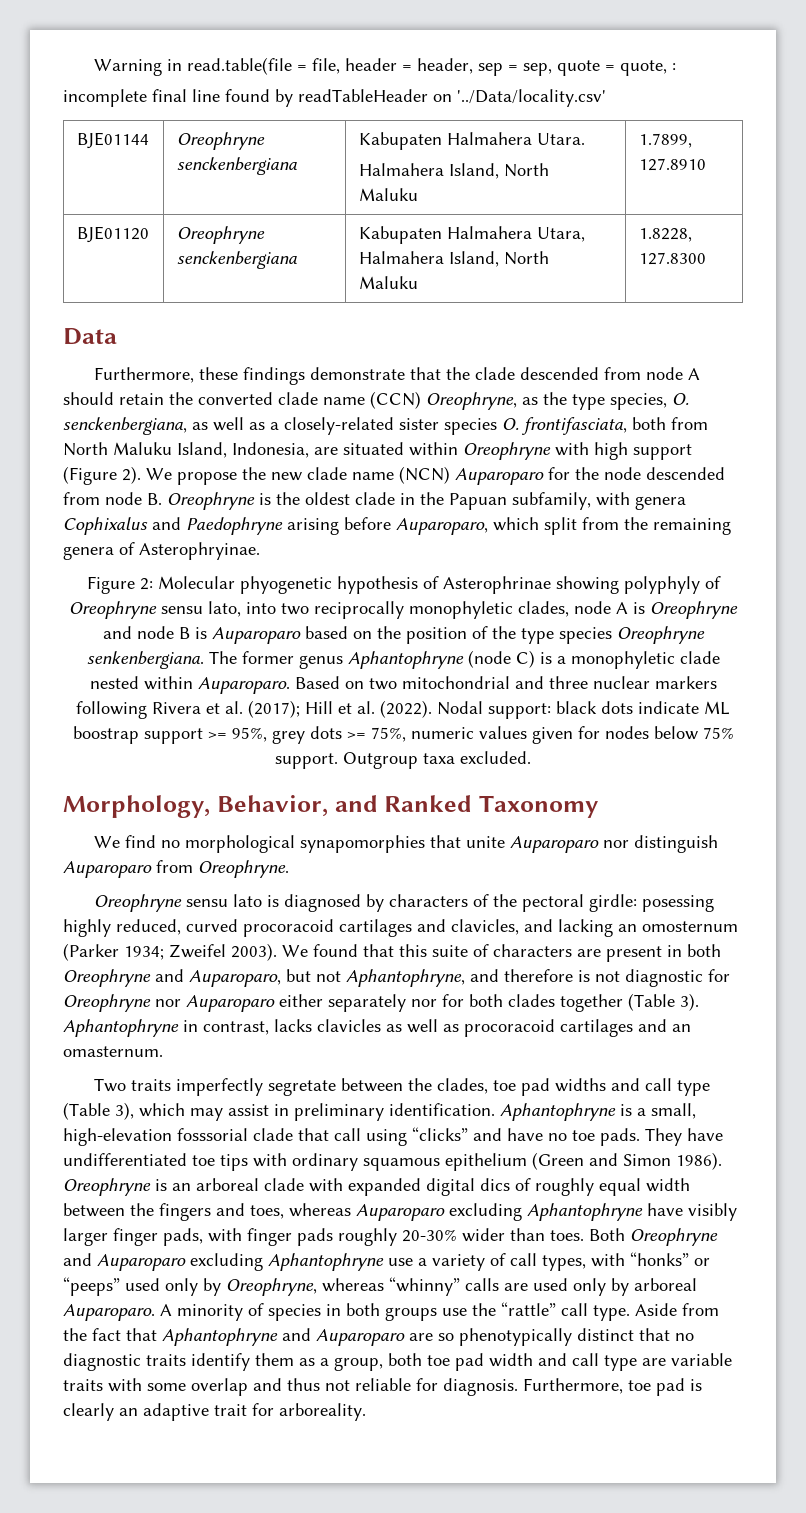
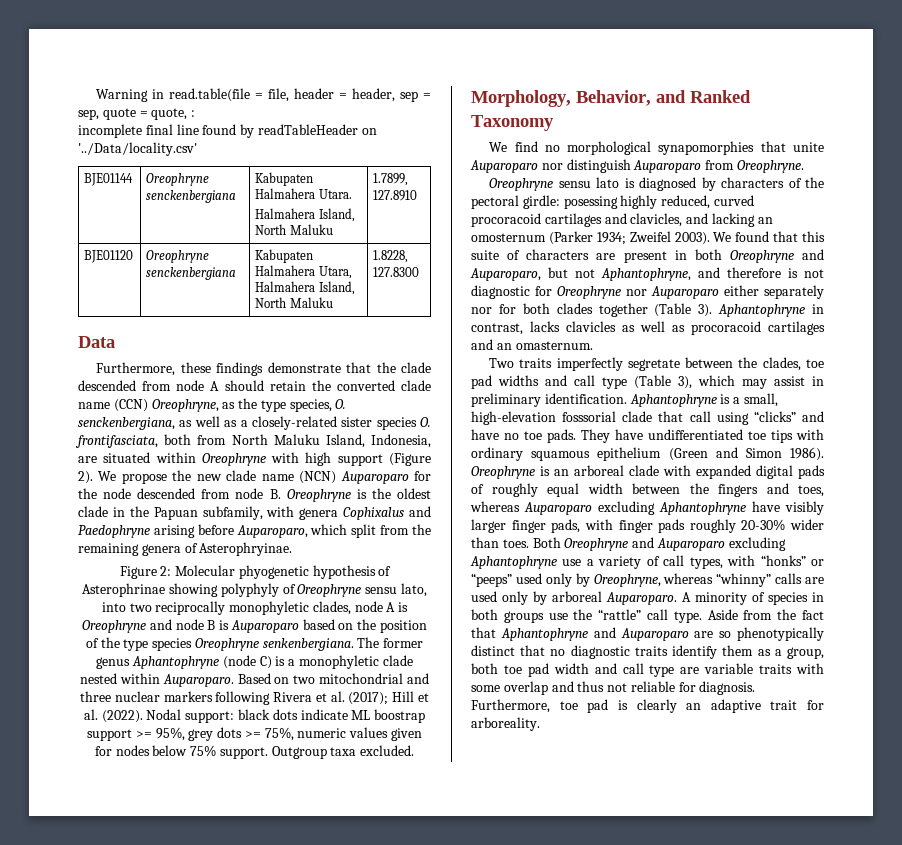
- Oreophryne is an arboreal clade with expanded digital dics of roughly equal width between the fingers and toes, whereas Auparoparo excluding Aphantophryne have visibly larger finger pads, with finger pads roughly 20-30% wider than toes.
+ Oreophryne is an arboreal clade with expanded digital pads of roughly equal width between the fingers and toes, whereas Auparoparo excluding Aphantophryne have visibly larger finger pads, with finger pads roughly 20-30% wider than toes.

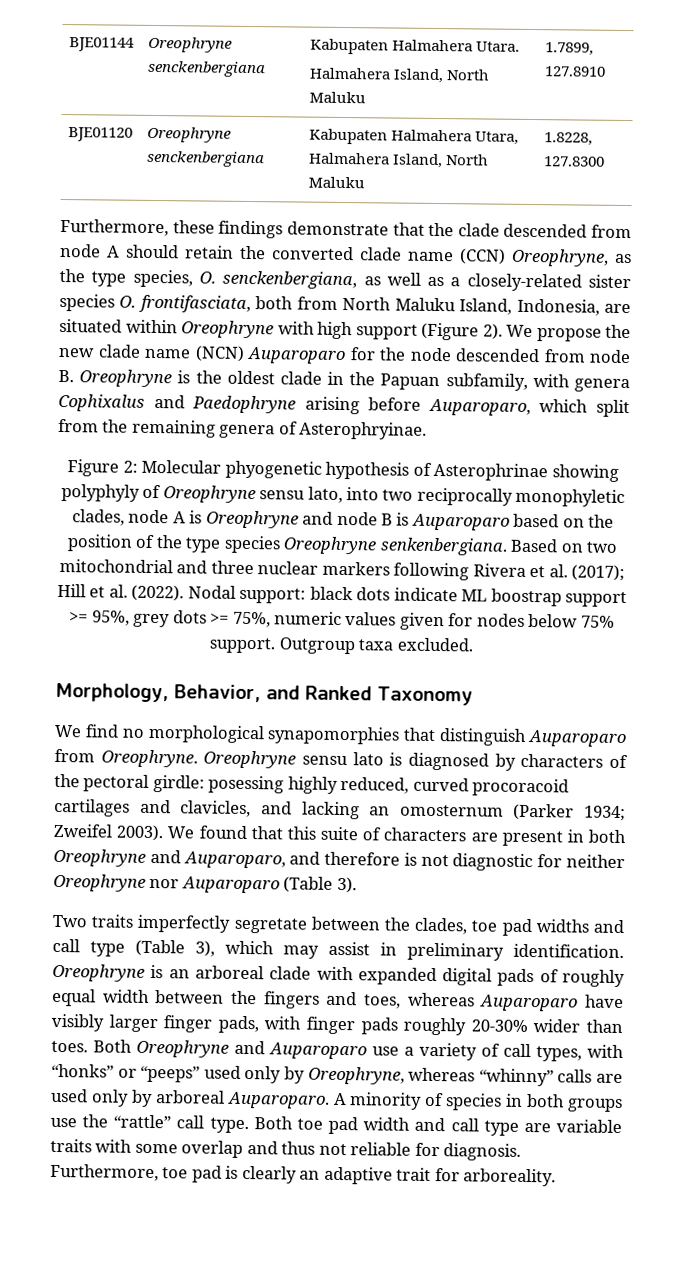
- Warning in read.table(file = file, header = header, sep = sep, quote = quote, :
- incomplete final line found by readTableHeader on '../Data/locality.csv'
- Data
- The former genus Aphantophryne (node C) is a monophyletic clade nested within Auparoparo.
- We find no morphological synapomorphies that unite Auparoparo nor distinguish Auparoparo from Oreophryne.
- Oreophryne sensu lato is diagnosed by characters of the pectoral girdle: posessing highly reduced, curved procoracoid cartilages and clavicles, and lacking an omosternum (Parker 1934; Zweifel 2003).
+ We find no morphological synapomorphies that distinguish Auparoparo from Oreophryne. Oreophryne sensu lato is diagnosed by characters of the pectoral girdle: posessing highly reduced, curved procoracoid cartilages and clavicles, and lacking an omosternum (Parker 1934; Zweifel 2003).
- We found that this suite of characters are present in both Oreophryne and Auparoparo, but not Aphantophryne, and therefore is not diagnostic for Oreophryne nor Auparoparo either separately nor for both clades together (Table 3). Aphantophryne in contrast, lacks clavicles as well as procoracoid cartilages and an omasternum.
+ We found that this suite of characters are present in both Oreophryne and Auparoparo, and therefore is not diagnostic for neither Oreophryne nor Auparoparo (Table 3).
- Aphantophryne is a small, high-elevation fosssorial clade that call using “clicks” and have no toe pads. They have undifferentiated toe tips with ordinary squamous epithelium (Green and Simon 1986).
- Oreophryne is an arboreal clade with expanded digital pads of roughly equal width between the fingers and toes, whereas Auparoparo excluding Aphantophryne have visibly larger finger pads, with finger pads roughly 20-30% wider than toes.
+ Oreophryne is an arboreal clade with expanded digital pads of roughly equal width between the fingers and toes, whereas Auparoparo have visibly larger finger pads, with finger pads roughly 20-30% wider than toes.
- Both Oreophryne and Auparoparo excluding Aphantophryne use a variety of call types, with “honks” or “peeps” used only by Oreophryne, whereas “whinny” calls are used only by arboreal Auparoparo.
+ Both Oreophryne and Auparoparo use a variety of call types, with “honks” or “peeps” used only by Oreophryne, whereas “whinny” calls are used only by arboreal Auparoparo.
- Aside from the fact that Aphantophryne and Auparoparo are so phenotypically distinct that no diagnostic traits identify them as a group, both toe pad width and call type are variable traits with some overlap and thus not reliable for diagnosis.
+ Both toe pad width and call type are variable traits with some overlap and thus not reliable for diagnosis.

